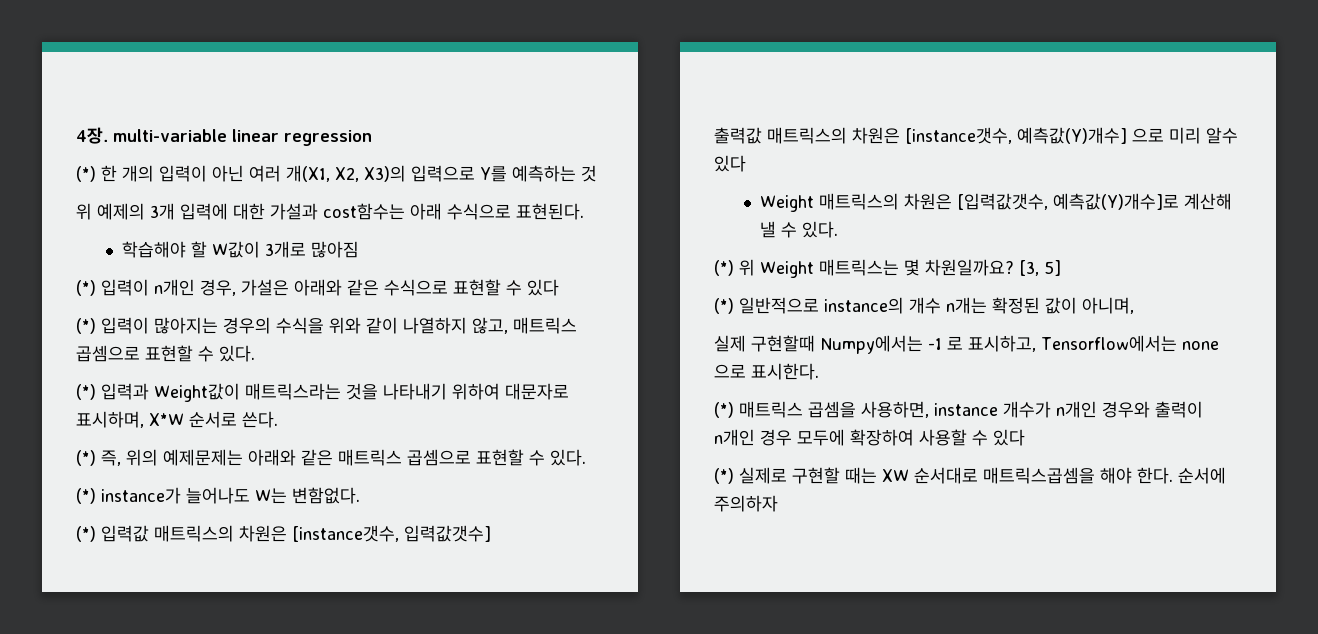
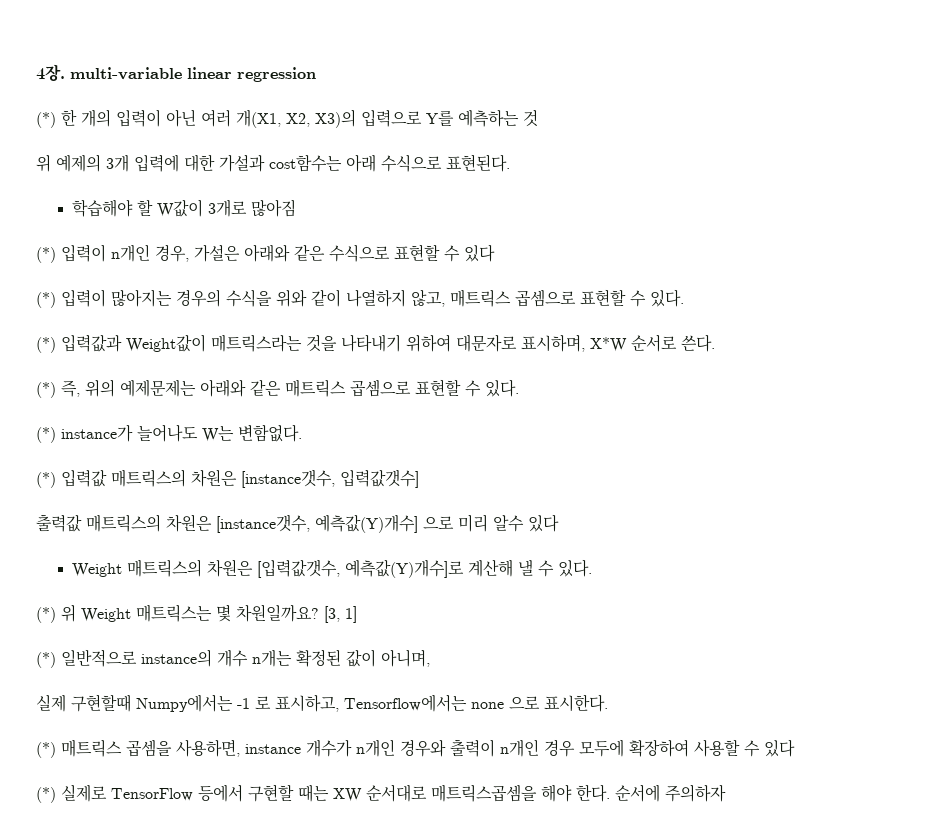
- (*) 입력과 Weight값이 매트릭스라는 것을 나타내기 위하여 대문자로 표시하며, X*W 순서로 쓴다.
+ (*) 입력값과 Weight값이 매트릭스라는 것을 나타내기 위하여 대문자로 표시하며, X*W 순서로 쓴다.
- [3, 5]
+ [3, 1]
- (*) 실제로 구현할 때는 XW 순서대로 매트릭스곱셈을 해야 한다.
+ (*) 실제로 TensorFlow 등에서 구현할 때는 XW 순서대로 매트릭스곱셈을 해야 한다.

